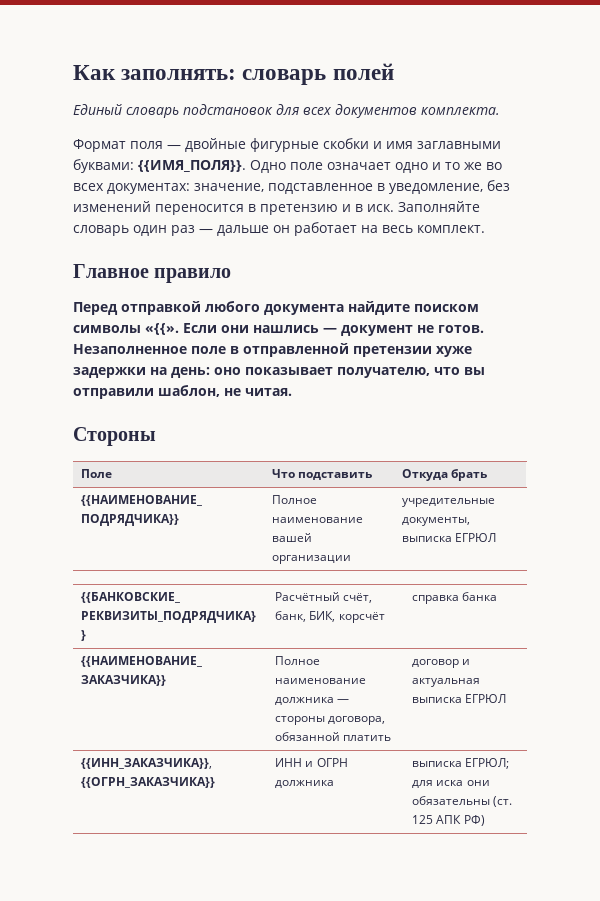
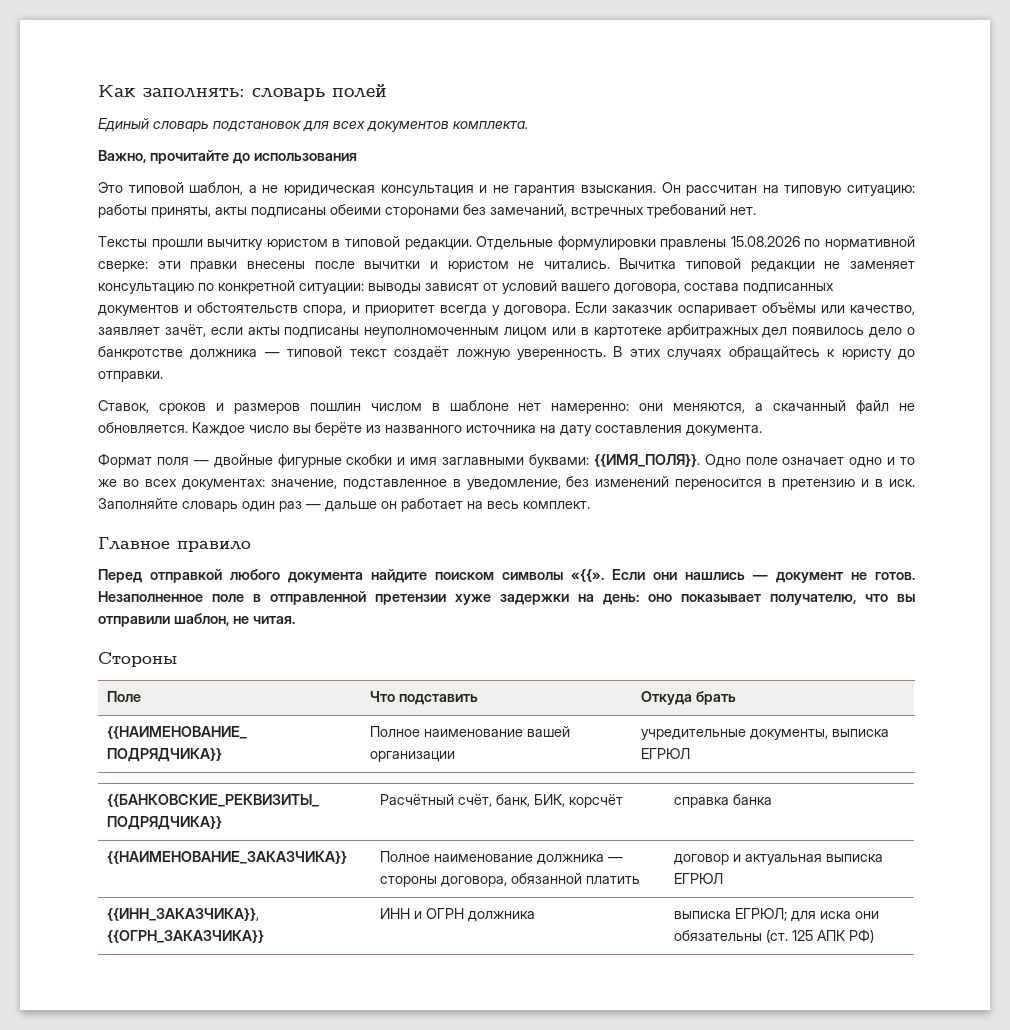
+ Важно, прочитайте до использования
+ Это типовой шаблон, а не юридическая консультация и не гарантия взыскания. Он рассчитан на типовую ситуацию: работы приняты, акты подписаны обеими сторонами без замечаний, встречных требований нет.
+ Тексты прошли вычитку юристом в типовой редакции. Отдельные формулировки правлены 15.08.2026 по нормативной сверке: эти правки внесены после вычитки и юристом не читались. Вычитка типовой редакции не заменяет консультацию по конкретной ситуации: выводы зависят от условий вашего договора, состава подписанных документов и обстоятельств спора, и приоритет всегда у договора. Если заказчик оспаривает объёмы или качество, заявляет зачёт, если акты подписаны неуполномоченным лицом или в картотеке арбитражных дел появилось дело о банкротстве должника — типовой текст создаёт ложную уверенность. В этих случаях обращайтесь к юристу до отправки.
+ Ставок, сроков и размеров пошлин числом в шаблоне нет намеренно: они меняются, а скачанный файл не обновляется. Каждое число вы берёте из названного источника на дату составления документа.

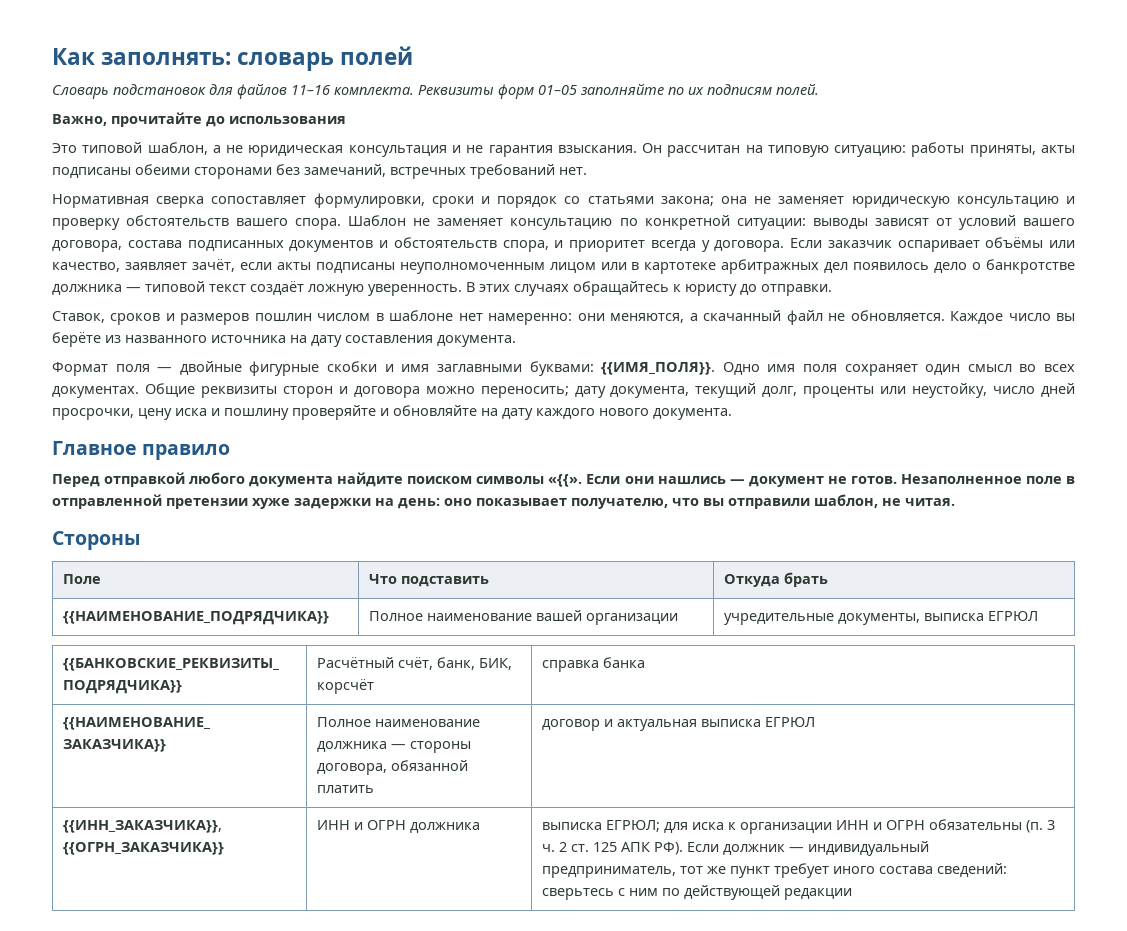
- Единый словарь подстановок для всех документов комплекта.
+ Словарь подстановок для файлов 11–16 комплекта. Реквизиты форм 01–05 заполняйте по их подписям полей.
- Тексты прошли вычитку юристом в типовой редакции. Отдельные формулировки правлены 15.08.2026 по нормативной сверке: эти правки внесены после вычитки и юристом не читались. Вычитка типовой редакции не заменяет консультацию по конкретной ситуации: выводы зависят от условий вашего договора, состава подписанных документов и обстоятельств спора, и приоритет всегда у договора.
+ Нормативная сверка сопоставляет формулировки, сроки и порядок со статьями закона; она не заменяет юридическую консультацию и проверку обстоятельств вашего спора. Шаблон не заменяет консультацию по конкретной ситуации: выводы зависят от условий вашего договора, состава подписанных документов и обстоятельств спора, и приоритет всегда у договора.
- Одно поле означает одно и то же во всех документах: значение, подставленное в уведомление, без изменений переносится в претензию и в иск. Заполняйте словарь один раз — дальше он работает на весь комплект.
+ Одно имя поля сохраняет один смысл во всех документах. Общие реквизиты сторон и договора можно переносить; дату документа, текущий долг, проценты или неустойку, число дней просрочки, цену иска и пошлину проверяйте и обновляйте на дату каждого нового документа.
- выписка ЕГРЮЛ; для иска они обязательны (ст. 125 АПК РФ)
+ выписка ЕГРЮЛ; для иска к организации ИНН и ОГРН обязательны (п. 3 ч. 2 ст. 125 АПК РФ). Если должник — индивидуальный предприниматель, тот же пункт требует иного состава сведений: сверьтесь с ним по действующей редакции

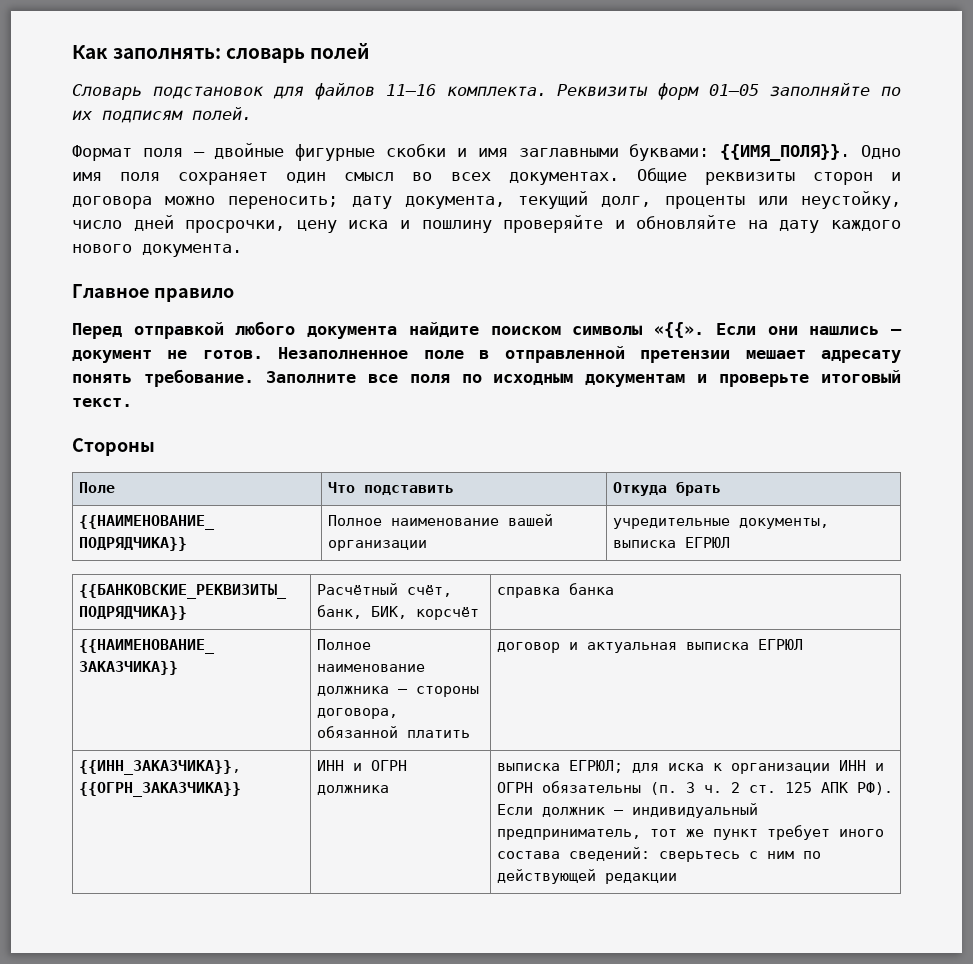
- Важно, прочитайте до использования
- Это типовой шаблон, а не юридическая консультация и не гарантия взыскания. Он рассчитан на типовую ситуацию: работы приняты, акты подписаны обеими сторонами без замечаний, встречных требований нет.
- Нормативная сверка сопоставляет формулировки, сроки и порядок со статьями закона; она не заменяет юридическую консультацию и проверку обстоятельств вашего спора. Шаблон не заменяет консультацию по конкретной ситуации: выводы зависят от условий вашего договора, состава подписанных документов и обстоятельств спора, и приоритет всегда у договора. Если заказчик оспаривает объёмы или качество, заявляет зачёт, если акты подписаны неуполномоченным лицом или в картотеке арбитражных дел появилось дело о банкротстве должника — типовой текст создаёт ложную уверенность. В этих случаях обращайтесь к юристу до отправки.
- Ставок, сроков и размеров пошлин числом в шаблоне нет намеренно: они меняются, а скачанный файл не обновляется. Каждое число вы берёте из названного источника на дату составления документа.
- Незаполненное поле в отправленной претензии хуже задержки на день: оно показывает получателю, что вы отправили шаблон, не читая.
+ Незаполненное поле в отправленной претензии мешает адресату понять требование. Заполните все поля по исходным документам и проверьте итоговый текст.

